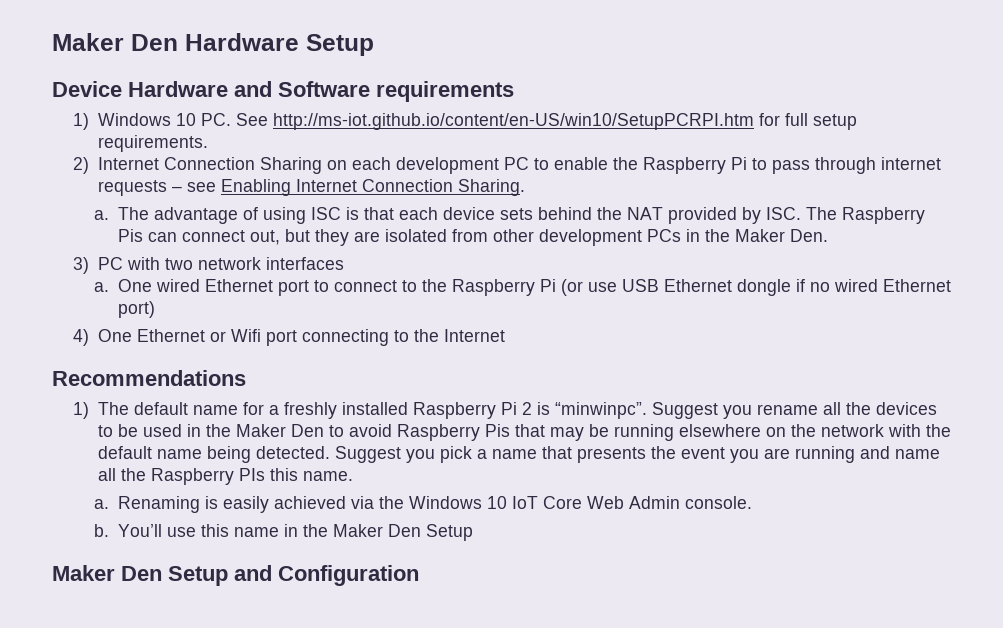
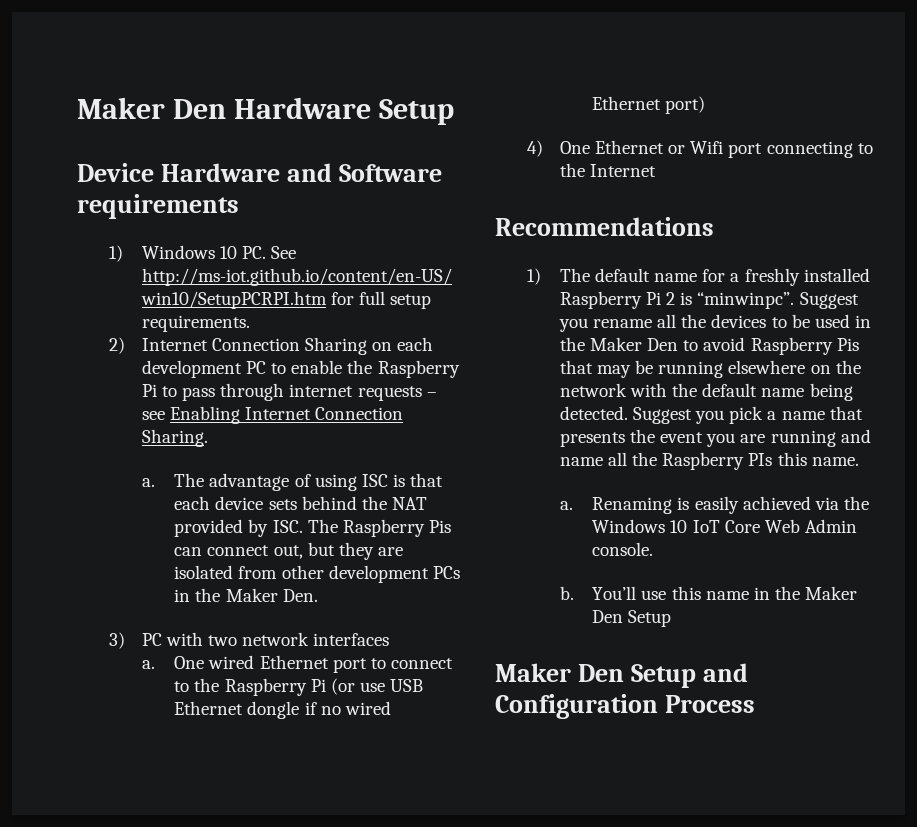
- Maker Den Setup and Configuration
+ Maker Den Setup and Configuration Process

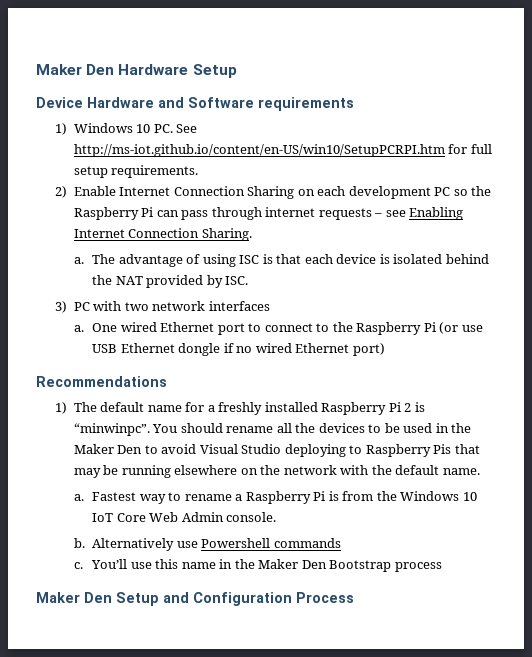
- 2) Internet Connection Sharing on each development PC to enable the Raspberry Pi to pass through internet requests – see Enabling Internet Connection Sharing.
+ 2) Enable Internet Connection Sharing on each development PC so the Raspberry Pi can pass through internet requests – see Enabling Internet Connection Sharing.
- The advantage of using ISC is that each device sets behind the NAT provided by ISC. The Raspberry Pis can connect out, but they are isolated from other development PCs in the Maker Den.
+ The advantage of using ISC is that each device is isolated behind the NAT provided by ISC.
- 4) One Ethernet or Wifi port connecting to the Internet
- Suggest you rename all the devices to be used in the Maker Den to avoid Raspberry Pis that may be running elsewhere on the network with the default name being detected. Suggest you pick a name that presents the event you are running and name all the Raspberry PIs this name.
- a. Renaming is easily achieved via the Windows 10 IoT Core Web Admin console.
+ You should rename all the devices to be used in the Maker Den to avoid Visual Studio deploying to Raspberry Pis that may be running elsewhere on the network with the default name.
+ a. Fastest way to rename a Raspberry Pi is from the Windows 10 IoT Core Web Admin console.
+ Alternatively use Powershell commands
+ c.
- You’ll use this name in the Maker Den Setup
+ You’ll use this name in the Maker Den Bootstrap process

